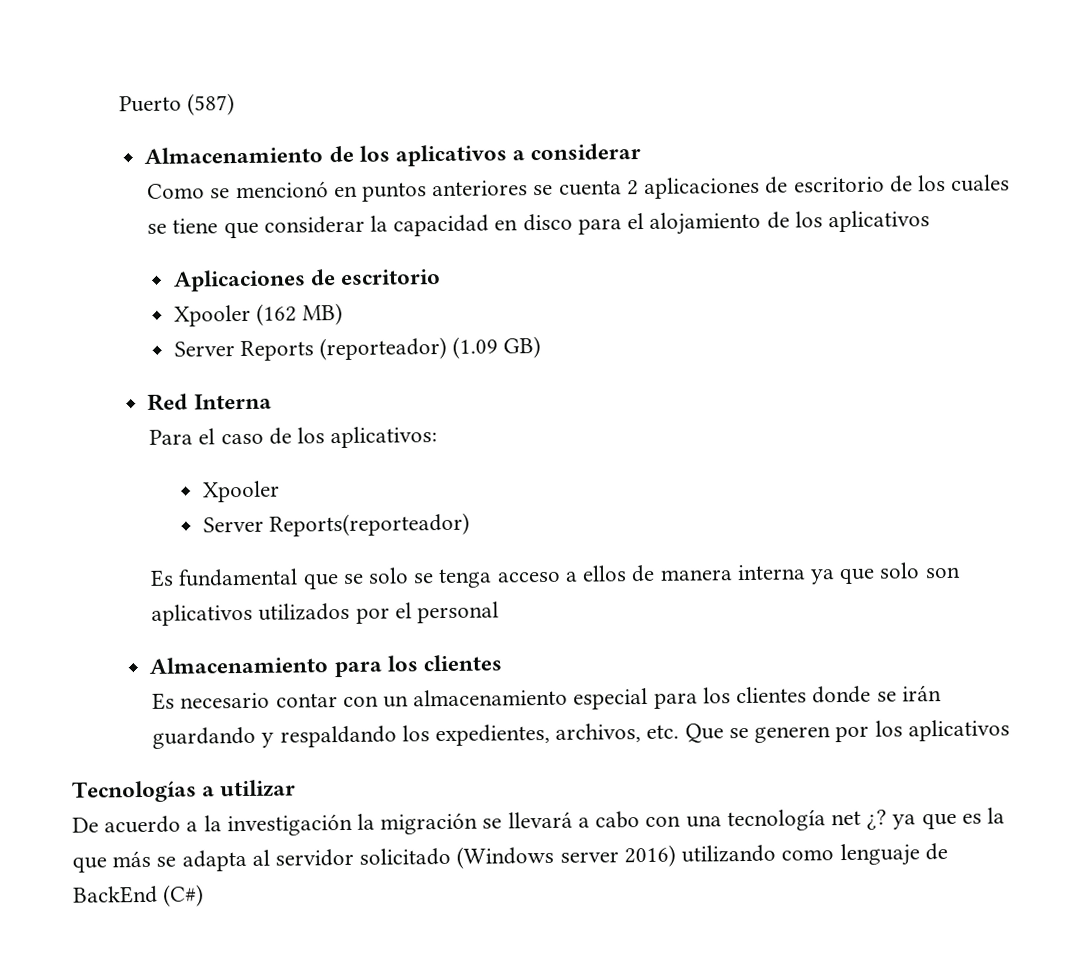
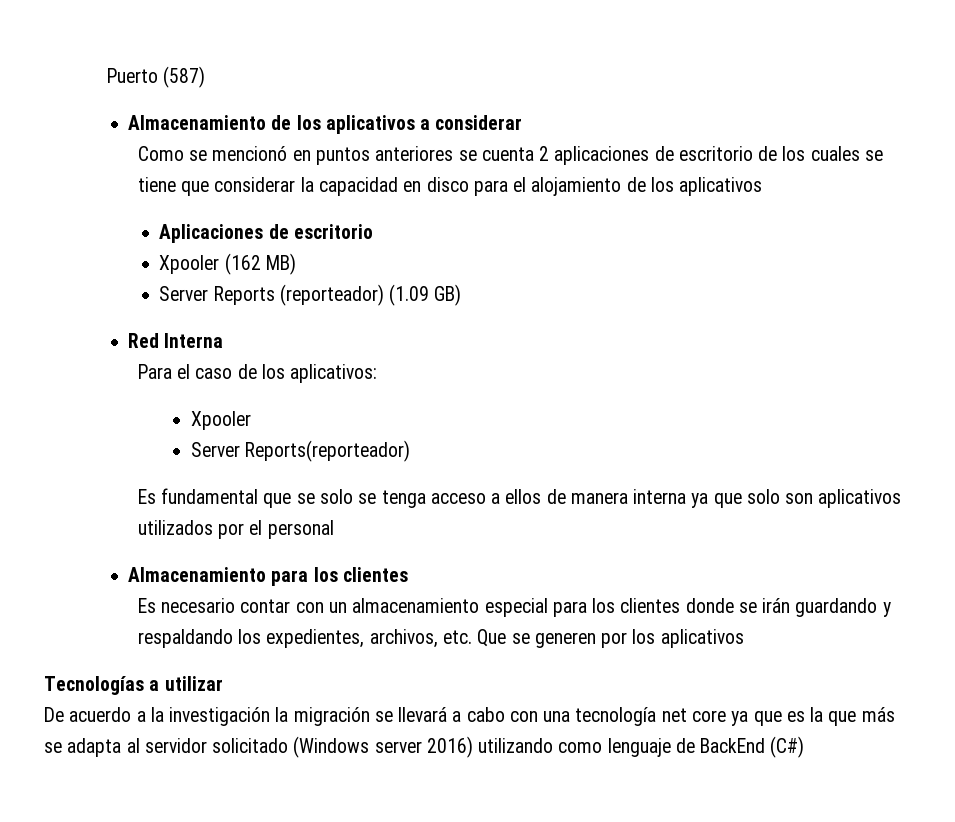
- De acuerdo a la investigación la migración se llevará a cabo con una tecnología net ¿? ya que es la que más se adapta al servidor solicitado (Windows server 2016) utilizando como lenguaje de BackEnd (C#)
+ De acuerdo a la investigación la migración se llevará a cabo con una tecnología net core ya que es la que más se adapta al servidor solicitado (Windows server 2016) utilizando como lenguaje de BackEnd (C#)

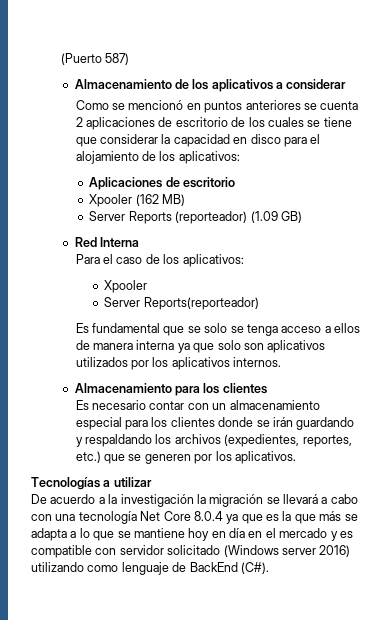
- Puerto (587)
+ (Puerto 587)
- Como se mencionó en puntos anteriores se cuenta 2 aplicaciones de escritorio de los cuales se tiene que considerar la capacidad en disco para el alojamiento de los aplicativos
+ Como se mencionó en puntos anteriores se cuenta 2 aplicaciones de escritorio de los cuales se tiene que considerar la capacidad en disco para el alojamiento de los aplicativos:
- Es fundamental que se solo se tenga acceso a ellos de manera interna ya que solo son aplicativos utilizados por el personal
+ Es fundamental que se solo se tenga acceso a ellos de manera interna ya que solo son aplicativos utilizados por los aplicativos internos.
- Es necesario contar con un almacenamiento especial para los clientes donde se irán guardando y respaldando los expedientes, archivos, etc. Que se generen por los aplicativos
+ Es necesario contar con un almacenamiento especial para los clientes donde se irán guardando y respaldando los archivos (expedientes, reportes, etc.) que se generen por los aplicativos.
- De acuerdo a la investigación la migración se llevará a cabo con una tecnología net core ya que es la que más se adapta al servidor solicitado (Windows server 2016) utilizando como lenguaje de BackEnd (C#)
+ De acuerdo a la investigación la migración se llevará a cabo con una tecnología Net Core 8.0.4 ya que es la que más se adapta a lo que se mantiene hoy en día en el mercado y es compatible con servidor solicitado (Windows server 2016) utilizando como lenguaje de BackEnd (C#).

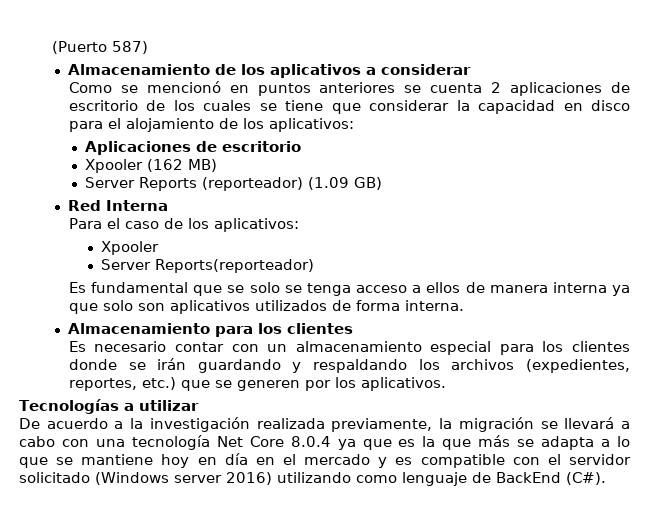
- Es fundamental que se solo se tenga acceso a ellos de manera interna ya que solo son aplicativos utilizados por los aplicativos internos.
+ Es fundamental que se solo se tenga acceso a ellos de manera interna ya que solo son aplicativos utilizados de forma interna.
- De acuerdo a la investigación la migración se llevará a cabo con una tecnología Net Core 8.0.4 ya que es la que más se adapta a lo que se mantiene hoy en día en el mercado y es compatible con servidor solicitado (Windows server 2016) utilizando como lenguaje de BackEnd (C#).
+ De acuerdo a la investigación realizada previamente, la migración se llevará a cabo con una tecnología Net Core 8.0.4 ya que es la que más se adapta a lo que se mantiene hoy en día en el mercado y es compatible con el servidor solicitado (Windows server 2016) utilizando como lenguaje de BackEnd (C#).

